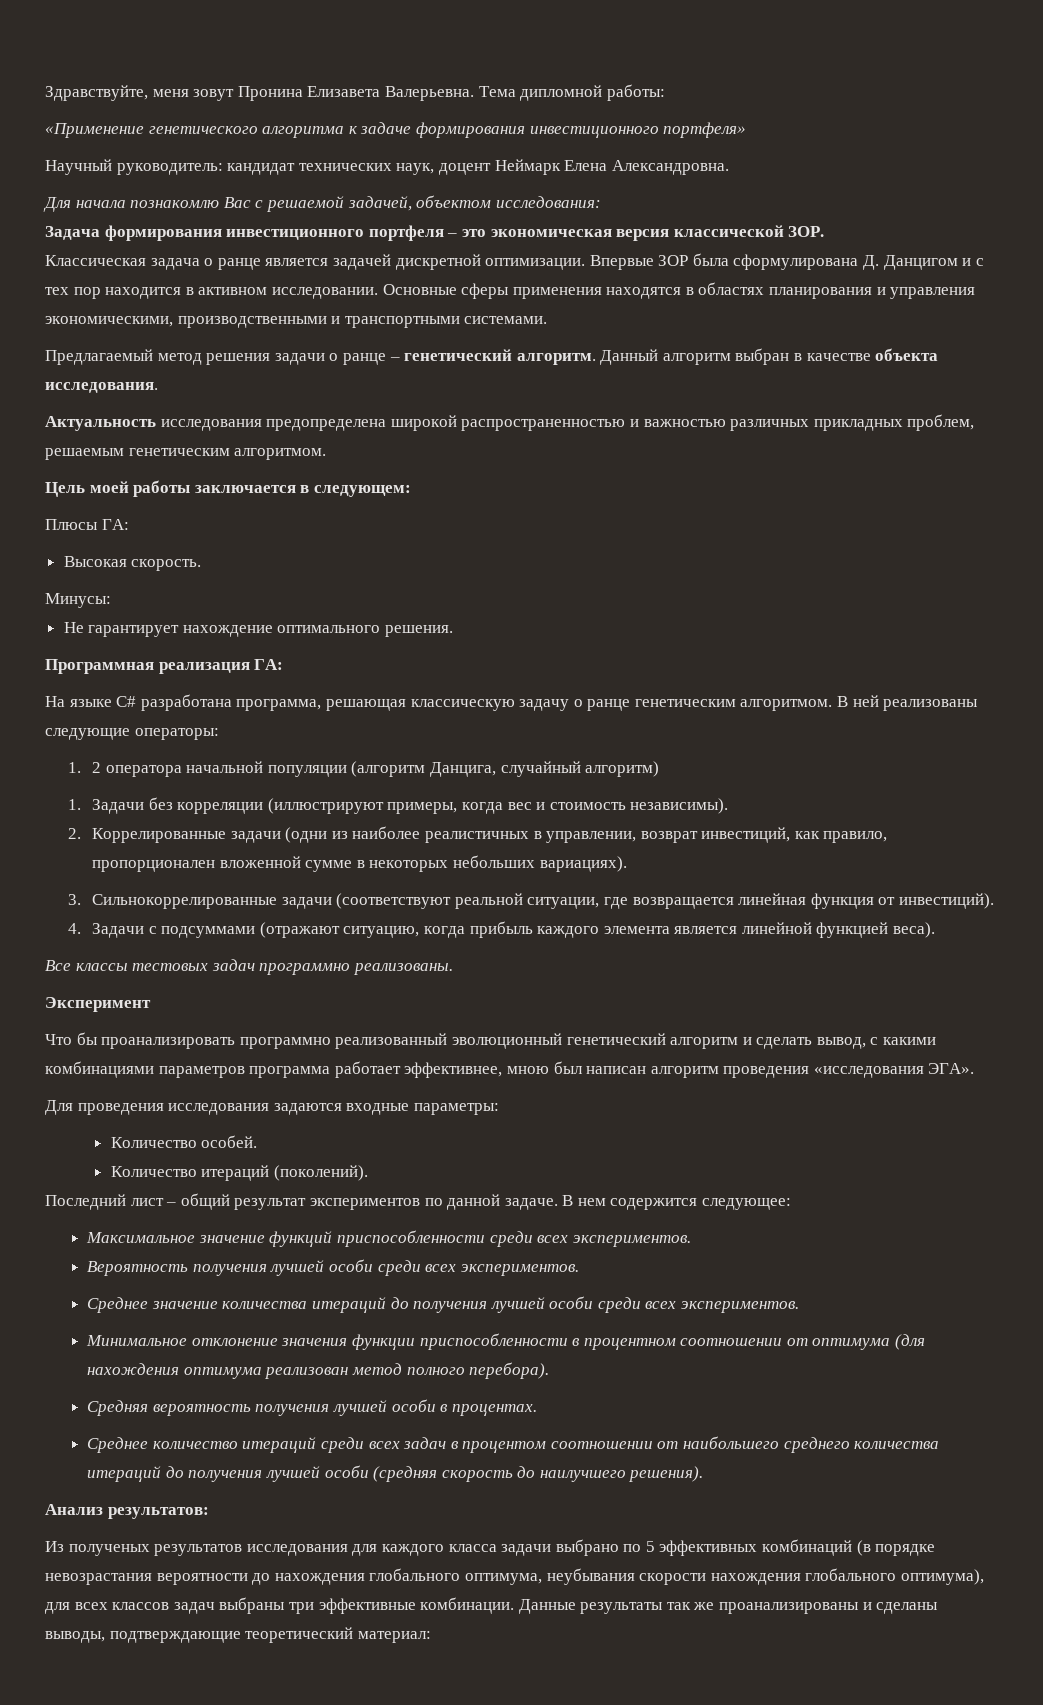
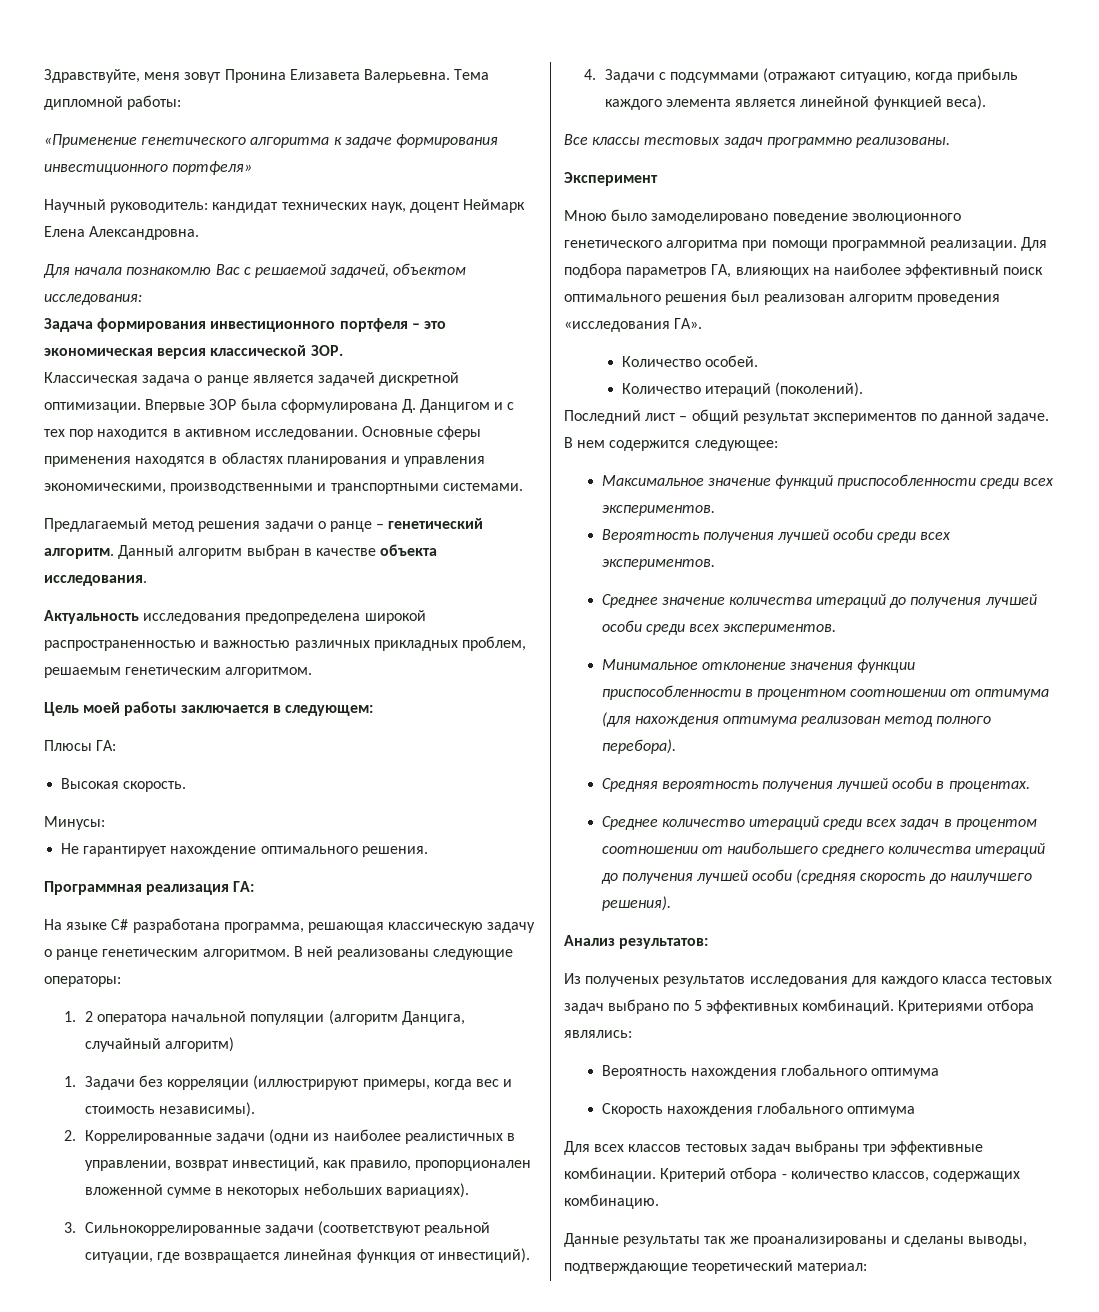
- Что бы проанализировать программно реализованный эволюционный генетический алгоритм и сделать вывод, с какими комбинациями параметров программа работает эффективнее, мною был написан алгоритм проведения «исследования ЭГА».
- Для проведения исследования задаются входные параметры:
+ Мною было замоделировано поведение эволюционного генетического алгоритма при помощи программной реализации. Для подбора параметров ГА, влияющих на наиболее эффективный поиск оптимального решения был реализован алгоритм проведения «исследования ГА».
- Из полученых результатов исследования для каждого класса задачи выбрано по 5 эффективных комбинаций (в порядке невозрастания вероятности до нахождения глобального оптимума, неубывания скорости нахождения глобального оптимума), для всех классов задач выбраны три эффективные комбинации. Данные результаты так же проанализированы и сделаны выводы, подтверждающие теоретический материал:
+ Из полученых результатов исследования для каждого класса тестовых задач выбрано по 5 эффективных комбинаций. Критериями отбора являлись:
+ Вероятность нахождения глобального оптимума
+ Скорость нахождения глобального оптимума
+ Для всех классов тестовых задач выбраны три эффективные комбинации. Критерий отбора - количество классов, содержащих комбинацию.
+ Данные результаты так же проанализированы и сделаны выводы, подтверждающие теоретический материал:

